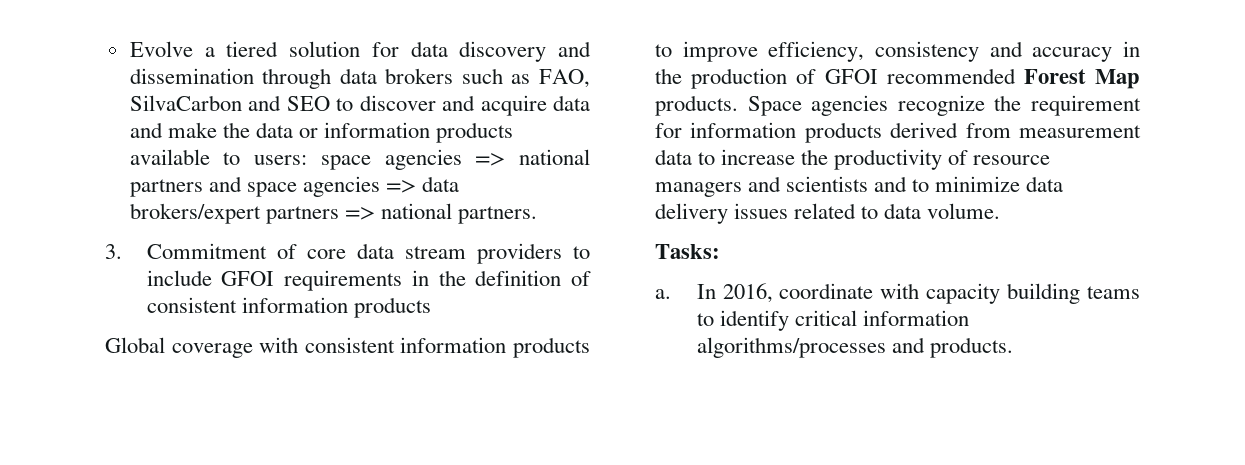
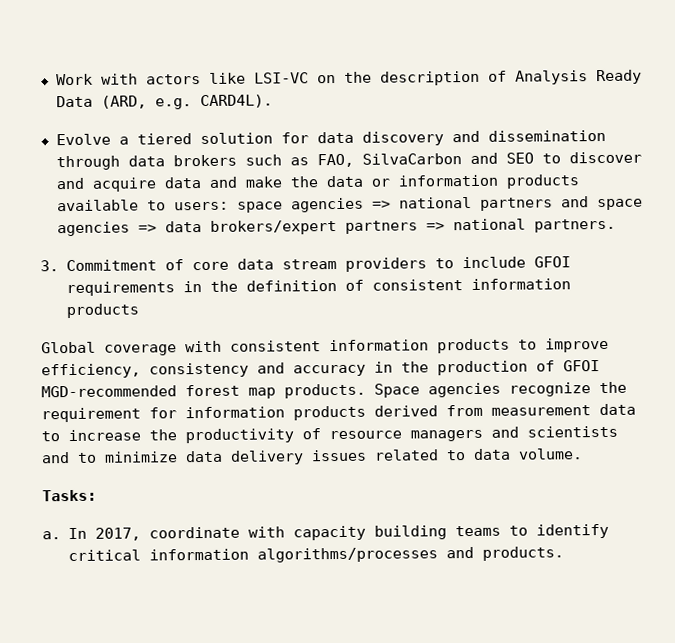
+ Work with actors like LSI-VC on the description of Analysis Ready Data (ARD, e.g. CARD4L).
- Global coverage with consistent information products to improve efficiency, consistency and accuracy in the production of GFOI recommended Forest Map products.
+ Global coverage with consistent information products to improve efficiency, consistency and accuracy in the production of GFOI MGD-recommended forest map products.
- In 2016, coordinate with capacity building teams to identify critical information algorithms/processes and products.
+ In 2017, coordinate with capacity building teams to identify critical information algorithms/processes and products.

